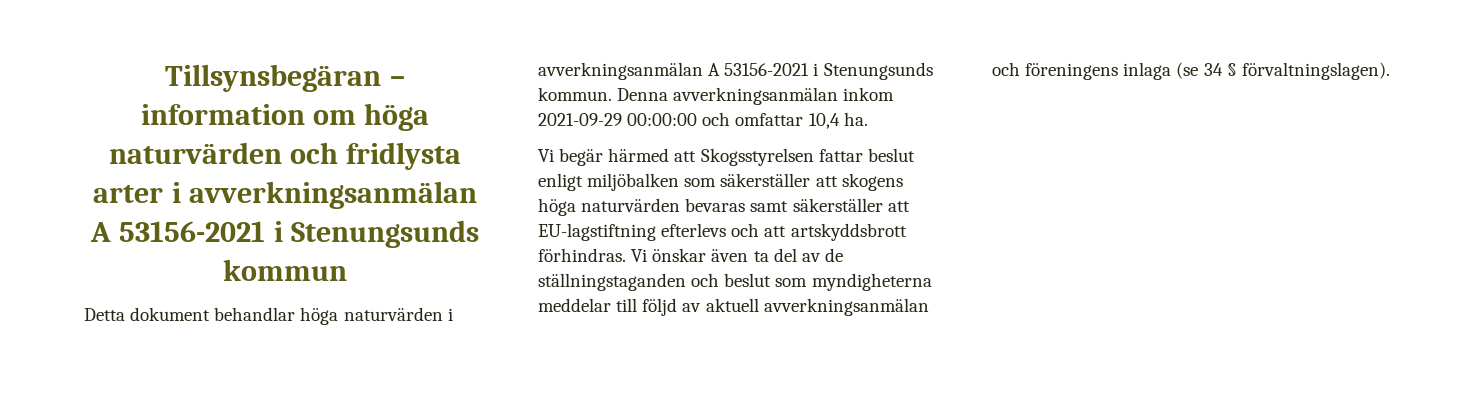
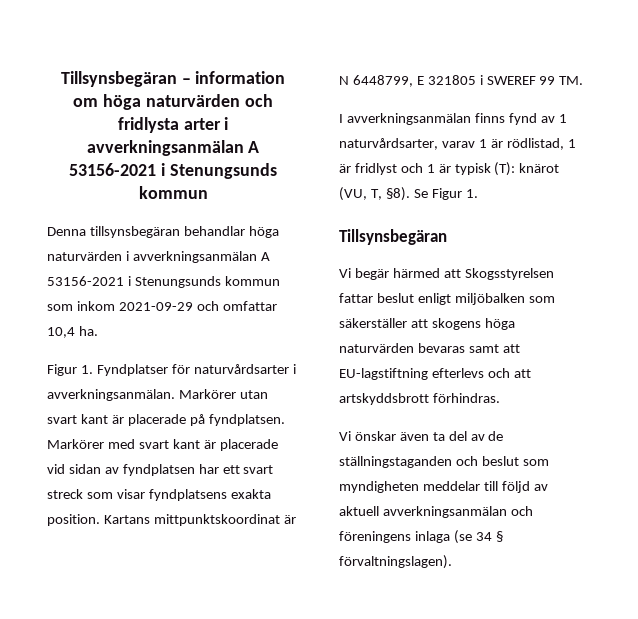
- Detta dokument behandlar höga naturvärden i avverkningsanmälan A 53156-2021 i Stenungsunds kommun. Denna avverkningsanmälan inkom 2021-09-29 00:00:00 och omfattar 10,4 ha.
+ Denna tillsynsbegäran behandlar höga naturvärden i avverkningsanmälan A 53156-2021 i Stenungsunds kommun som inkom 2021-09-29 och omfattar 10,4 ha.
+ Figur 1. Fyndplatser för naturvårdsarter i avverkningsanmälan. Markörer utan svart kant är placerade på fyndplatsen. Markörer med svart kant är placerade vid sidan av fyndplatsen har ett svart streck som visar fyndplatsens exakta position. Kartans mittpunktskoordinat är N 6448799, E 321805 i SWEREF 99 TM.
+ I avverkningsanmälan finns fynd av 1 naturvårdsarter, varav 1 är rödlistad, 1 är fridlyst och 1 är typisk (T): knärot (VU, T, §8). Se Figur 1.
+ Tillsynsbegäran
- Vi begär härmed att Skogsstyrelsen fattar beslut enligt miljöbalken som säkerställer att skogens höga naturvärden bevaras samt säkerställer att EU-lagstiftning efterlevs och att artskyddsbrott förhindras. Vi önskar även ta del av de ställningstaganden och beslut som myndigheterna meddelar till följd av aktuell avverkningsanmälan och föreningens inlaga (se 34 § förvaltningslagen).
+ Vi begär härmed att Skogsstyrelsen fattar beslut enligt miljöbalken som säkerställer att skogens höga naturvärden bevaras samt att EU-lagstiftning efterlevs och att artskyddsbrott förhindras.
+ Vi önskar även ta del av de ställningstaganden och beslut som myndigheten meddelar till följd av aktuell avverkningsanmälan och föreningens inlaga (se 34 § förvaltningslagen).

